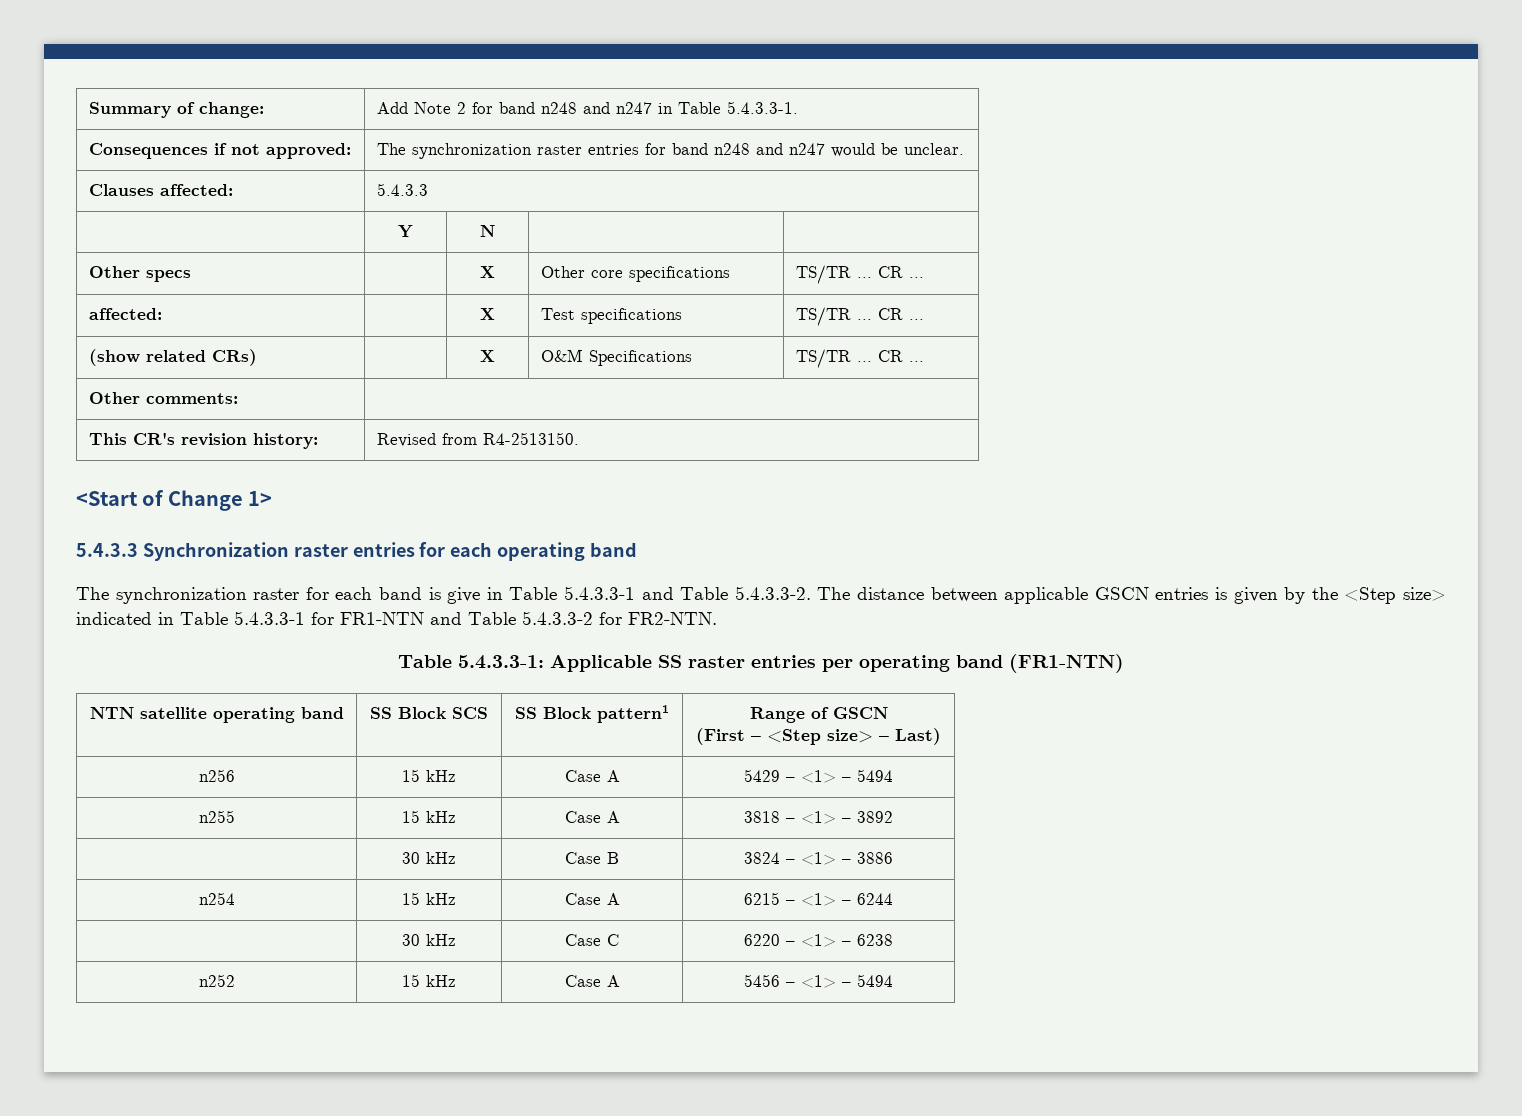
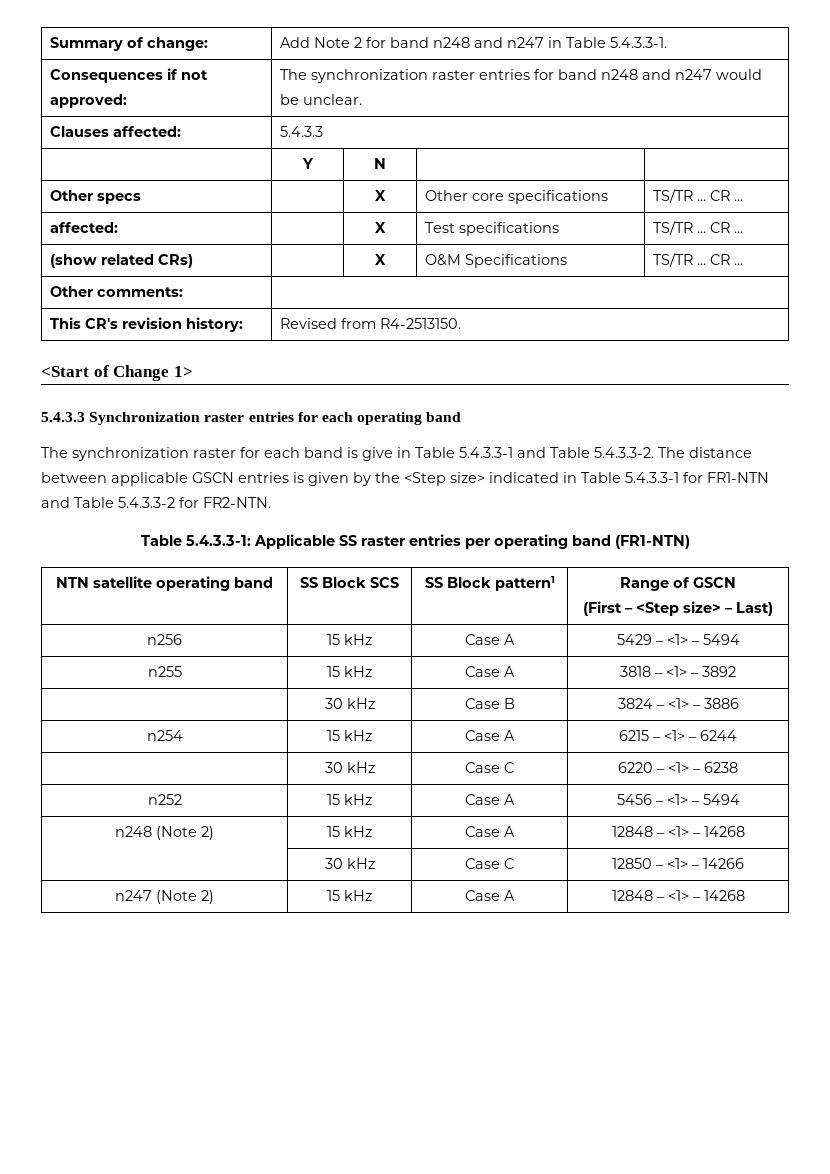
+ n248 (Note 2) | 15 kHz | Case A | 12848 – <1> – 14268
+ | 30 kHz | Case C | 12850 – <1> – 14266
+ n247 (Note 2) | 15 kHz | Case A | 12848 – <1> – 14268

